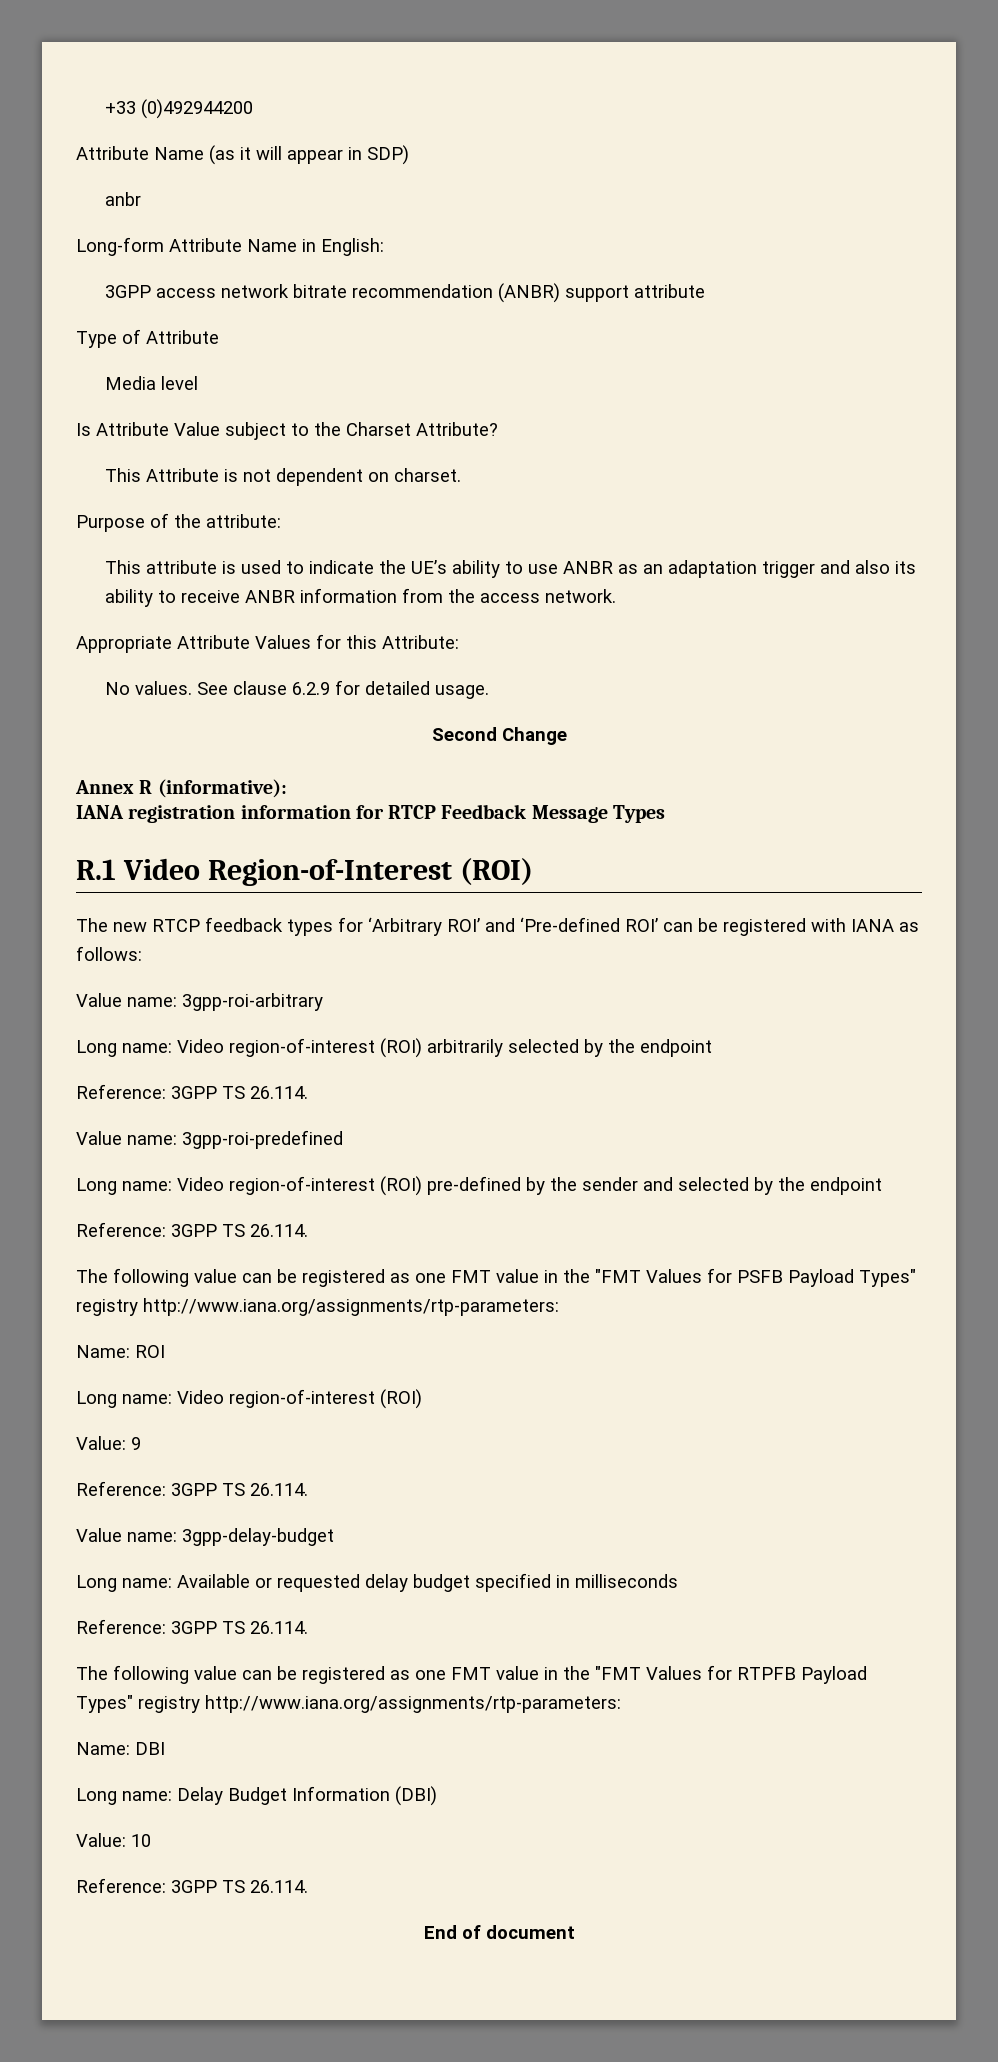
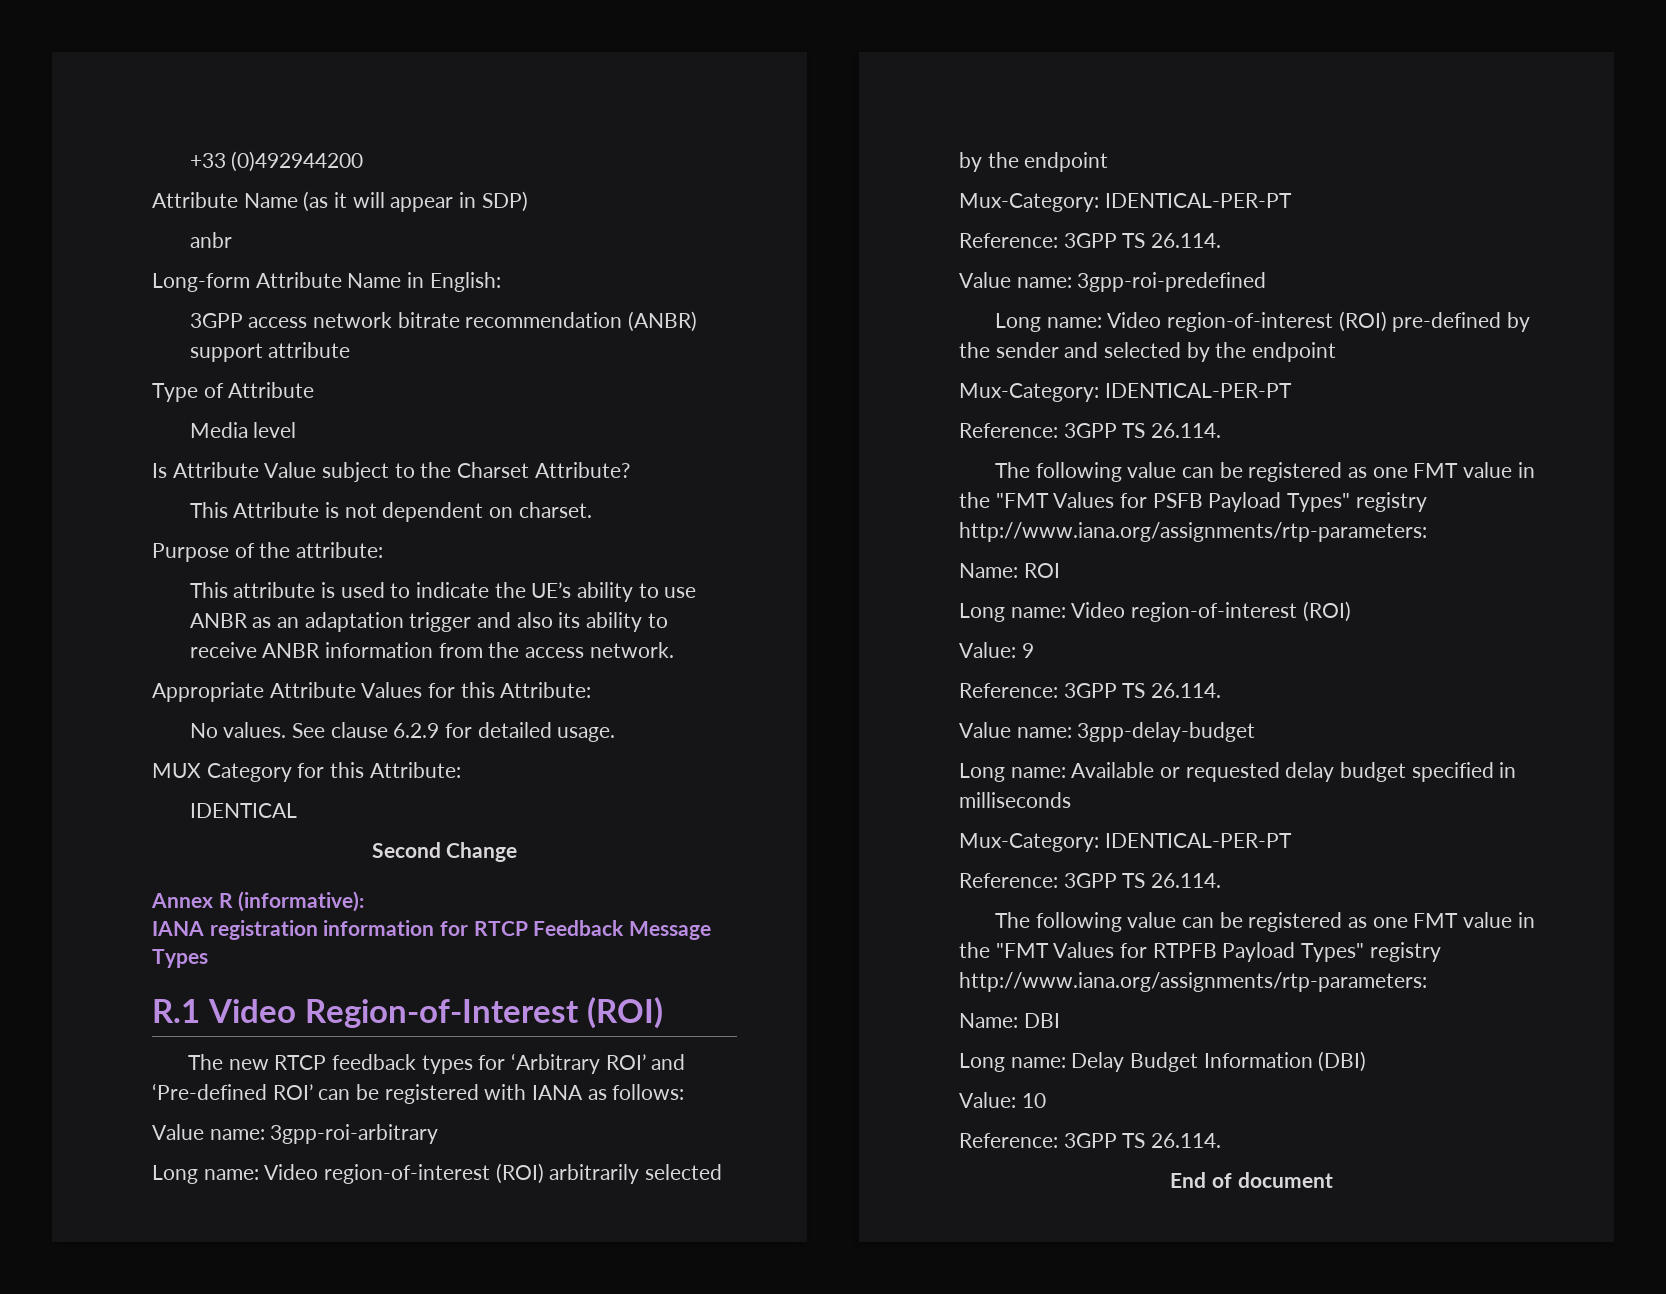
+ MUX Category for this Attribute:
+ IDENTICAL
  Long name: Video region-of-interest (ROI) arbitrarily selected by the endpoint
+ Mux-Category: IDENTICAL-PER-PT
  Long name: Video region-of-interest (ROI) pre-defined by the sender and selected by the endpoint
+ Mux-Category: IDENTICAL-PER-PT
  Long name: Available or requested delay budget specified in milliseconds
+ Mux-Category: IDENTICAL-PER-PT

